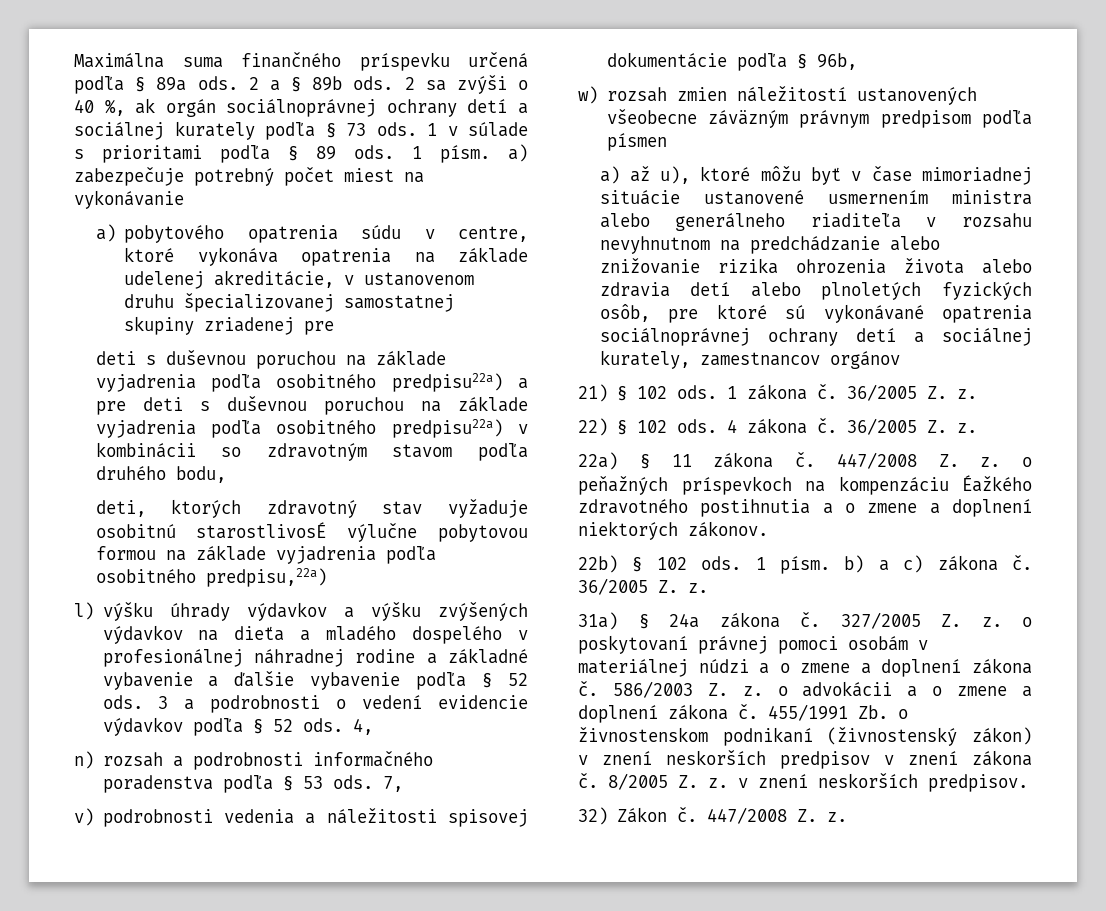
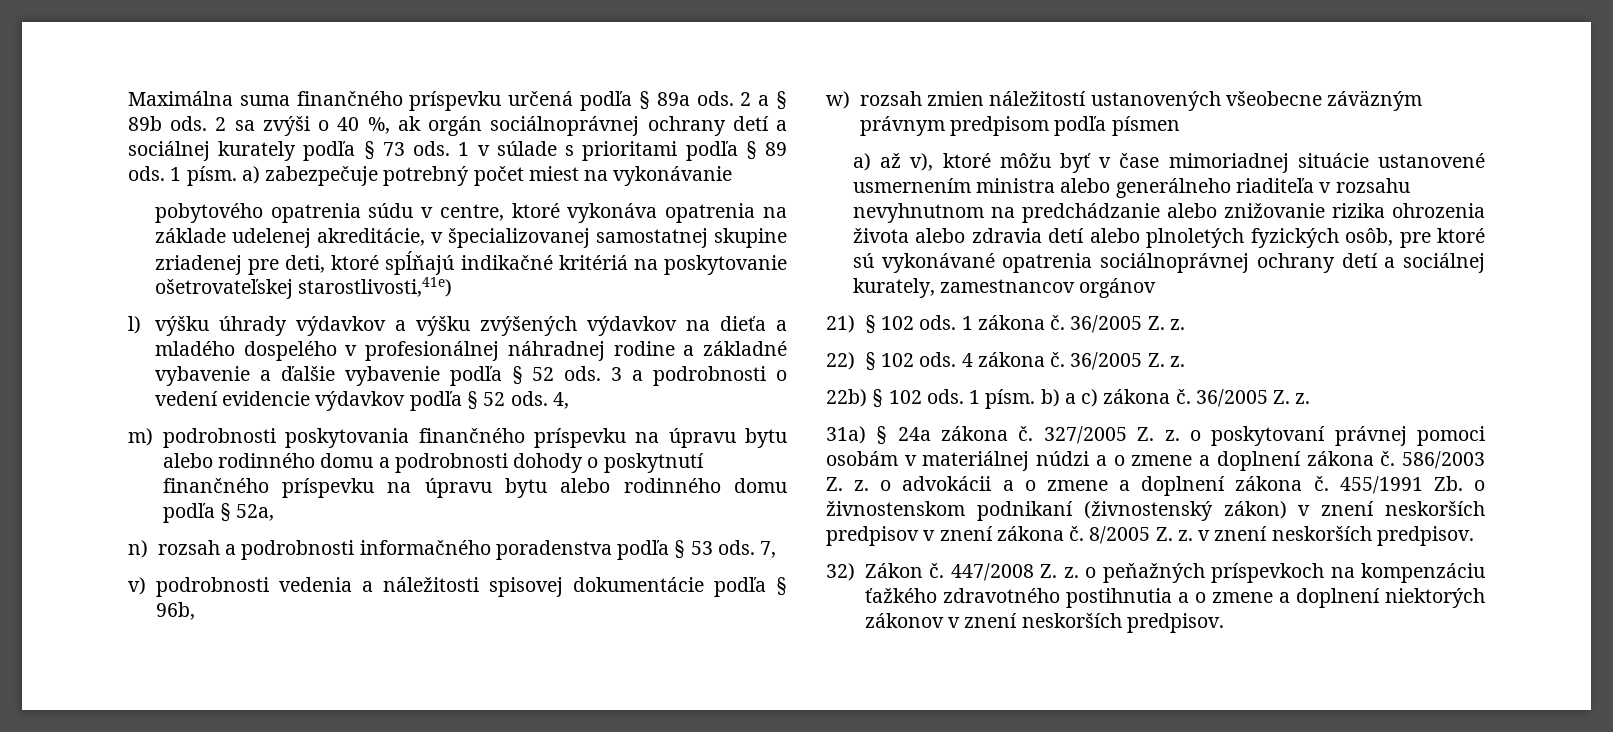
- a) pobytového opatrenia súdu v centre, ktoré vykonáva opatrenia na základe udelenej akreditácie, v ustanovenom druhu špecializovanej samostatnej skupiny zriadenej pre
- deti s duševnou poruchou na základe vyjadrenia podľa osobitného predpisu22a) a pre deti s duševnou poruchou na základe vyjadrenia podľa osobitného predpisu22a) v kombinácii so zdravotným stavom podľa druhého bodu,
- deti, ktorých zdravotný stav vyžaduje osobitnú starostlivosÉ výlučne pobytovou formou na základe vyjadrenia podľa osobitného predpisu,22a)
+ pobytového opatrenia súdu v centre, ktoré vykonáva opatrenia na základe udelenej akreditácie, v špecializovanej samostatnej skupine zriadenej pre deti, ktoré spĺňajú indikačné kritériá na poskytovanie ošetrovateľskej starostlivosti,41e)
+ m) podrobnosti poskytovania finančného príspevku na úpravu bytu alebo rodinného domu a podrobnosti dohody o poskytnutí finančného príspevku na úpravu bytu alebo rodinného domu podľa § 52a,
- a) až u), ktoré môžu byť v čase mimoriadnej situácie ustanovené usmernením ministra alebo generálneho riaditeľa v rozsahu nevyhnutnom na predchádzanie alebo znižovanie rizika ohrozenia života alebo zdravia detí alebo plnoletých fyzických osôb, pre ktoré sú vykonávané opatrenia sociálnoprávnej ochrany detí a sociálnej kurately, zamestnancov orgánov
+ a) až v), ktoré môžu byť v čase mimoriadnej situácie ustanovené usmernením ministra alebo generálneho riaditeľa v rozsahu nevyhnutnom na predchádzanie alebo znižovanie rizika ohrozenia života alebo zdravia detí alebo plnoletých fyzických osôb, pre ktoré sú vykonávané opatrenia sociálnoprávnej ochrany detí a sociálnej kurately, zamestnancov orgánov
- 22a) § 11 zákona č. 447/2008 Z. z. o peňažných príspevkoch na kompenzáciu Éažkého zdravotného postihnutia a o zmene a doplnení niektorých zákonov.
- 32) Zákon č. 447/2008 Z. z.
+ 32) Zákon č. 447/2008 Z. z. o peňažných príspevkoch na kompenzáciu ťažkého zdravotného postihnutia a o zmene a doplnení niektorých zákonov v znení neskorších predpisov.

